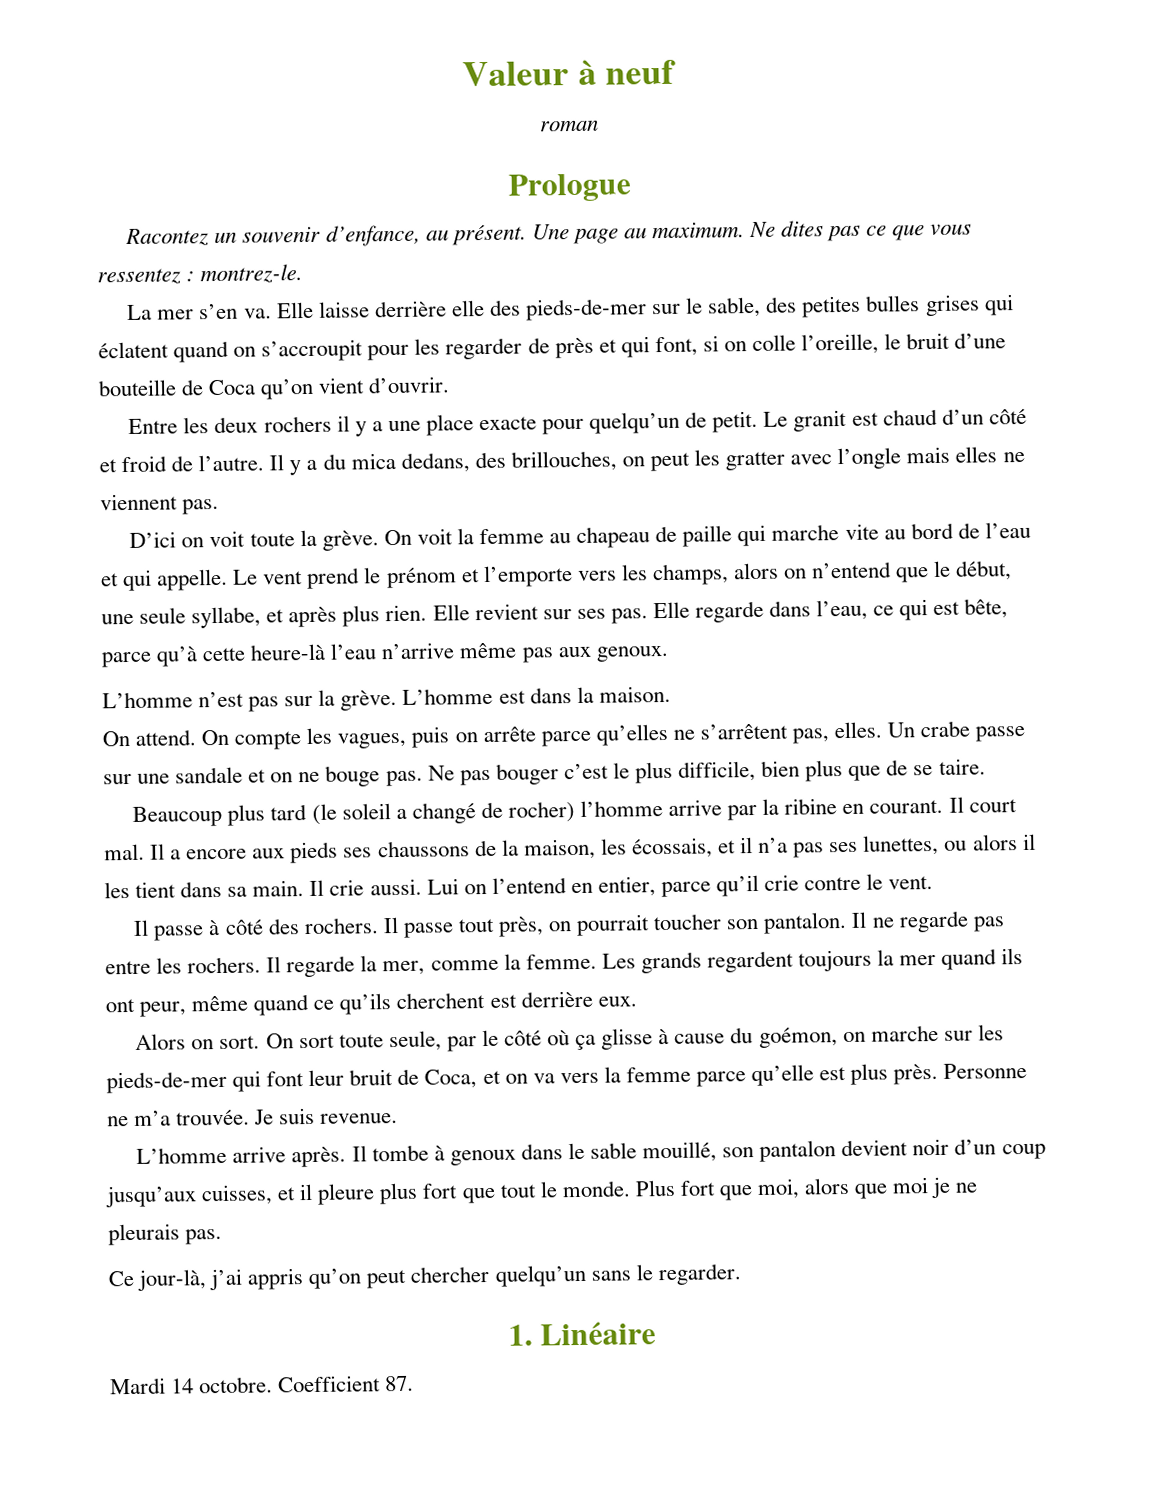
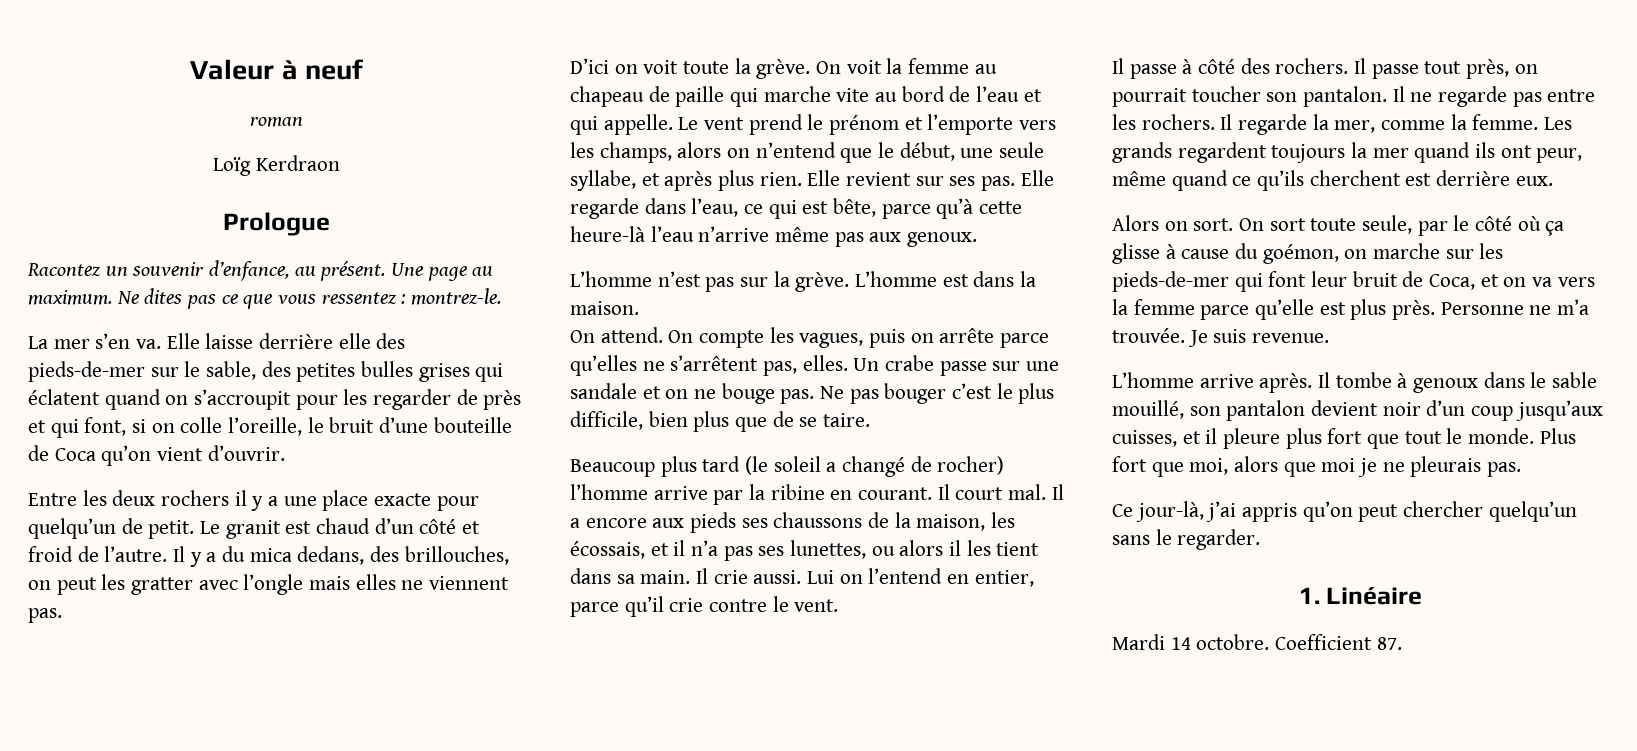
+ Loïg Kerdraon

